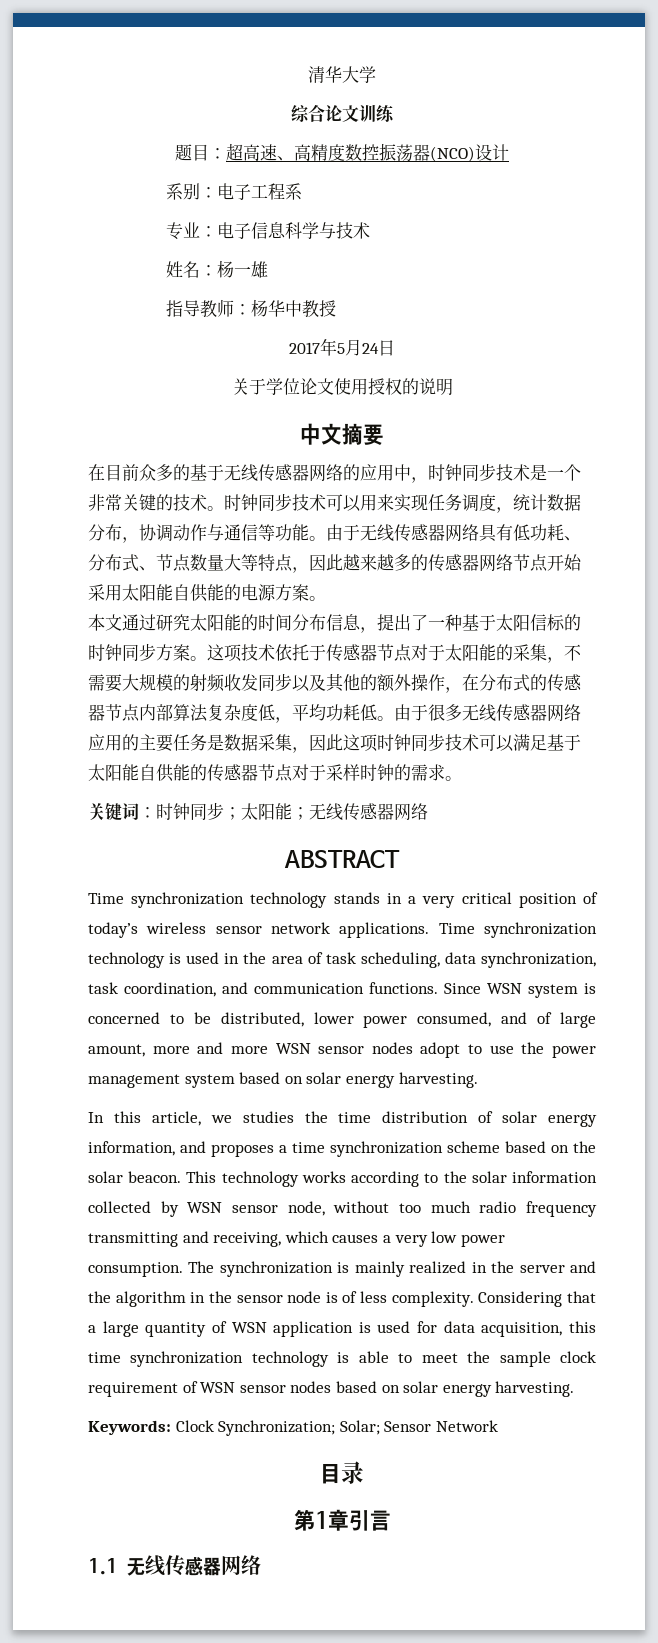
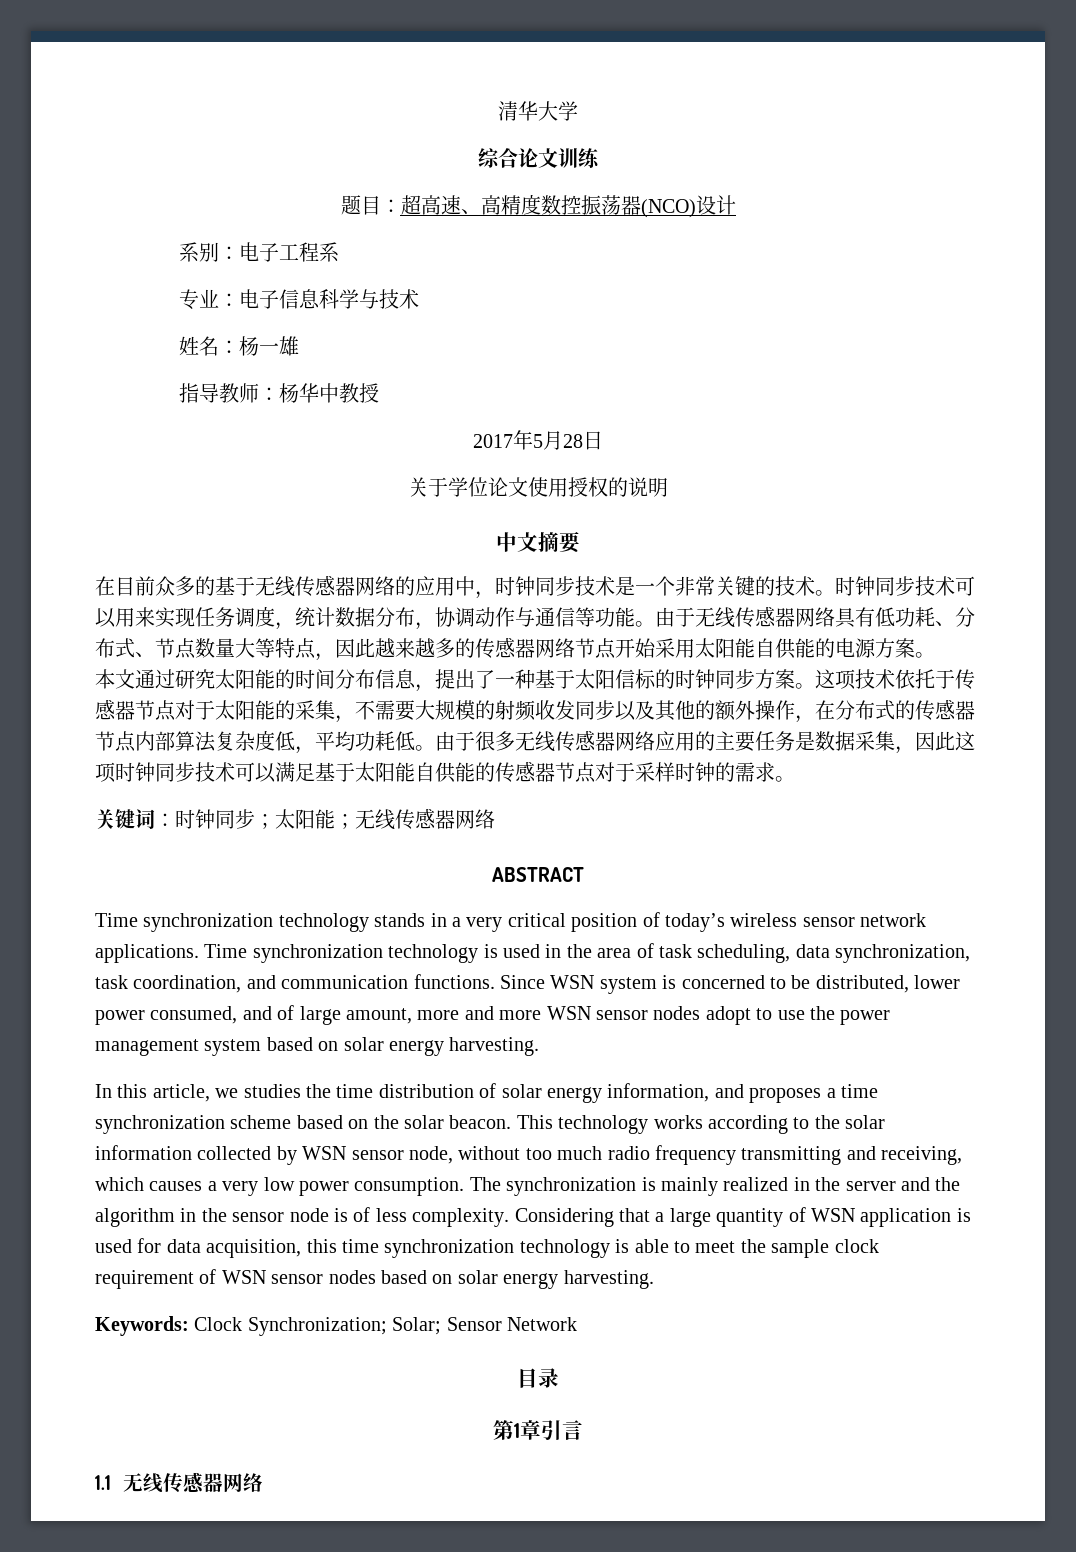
- 2017年5月24日
+ 2017年5月28日

